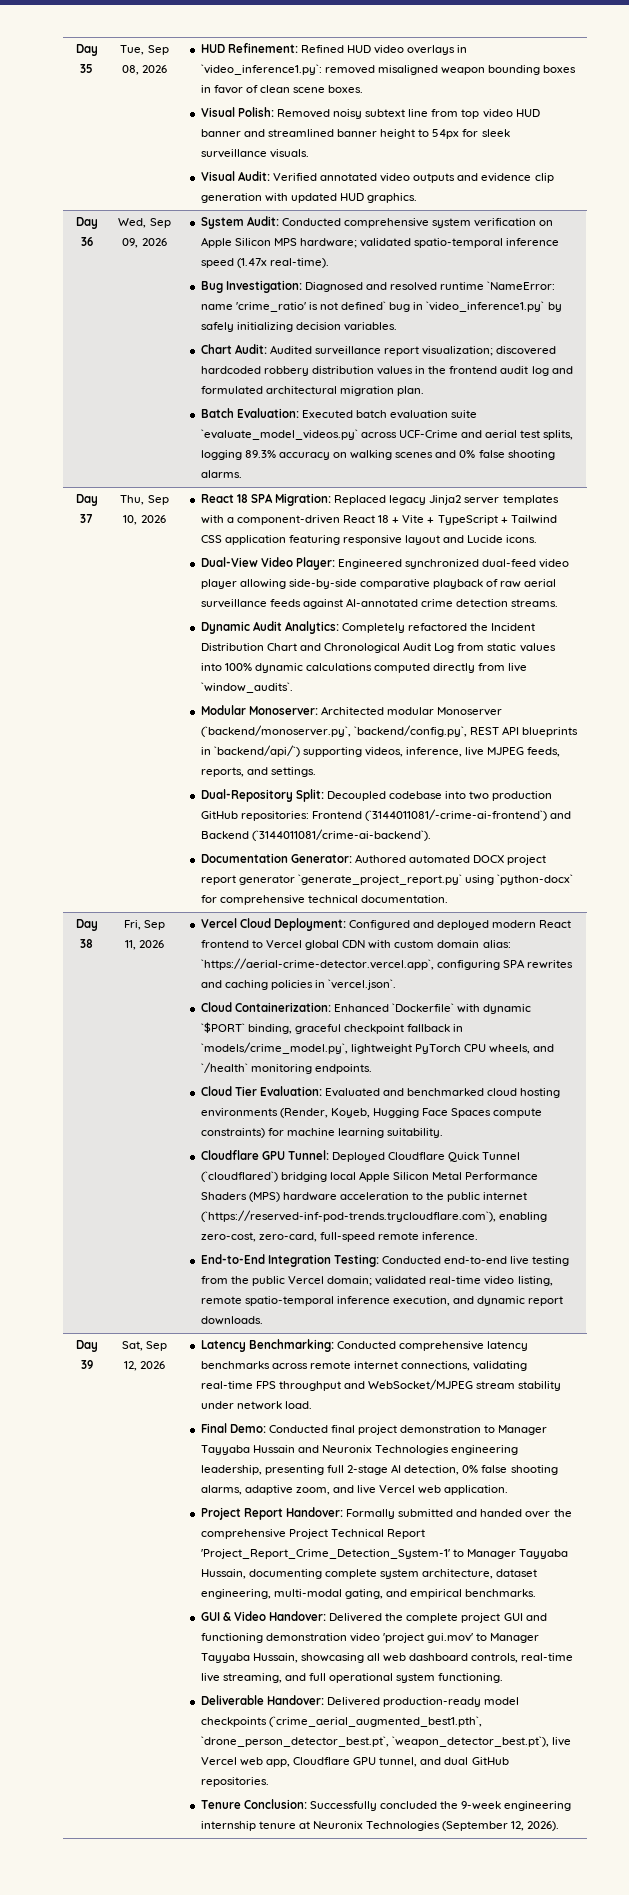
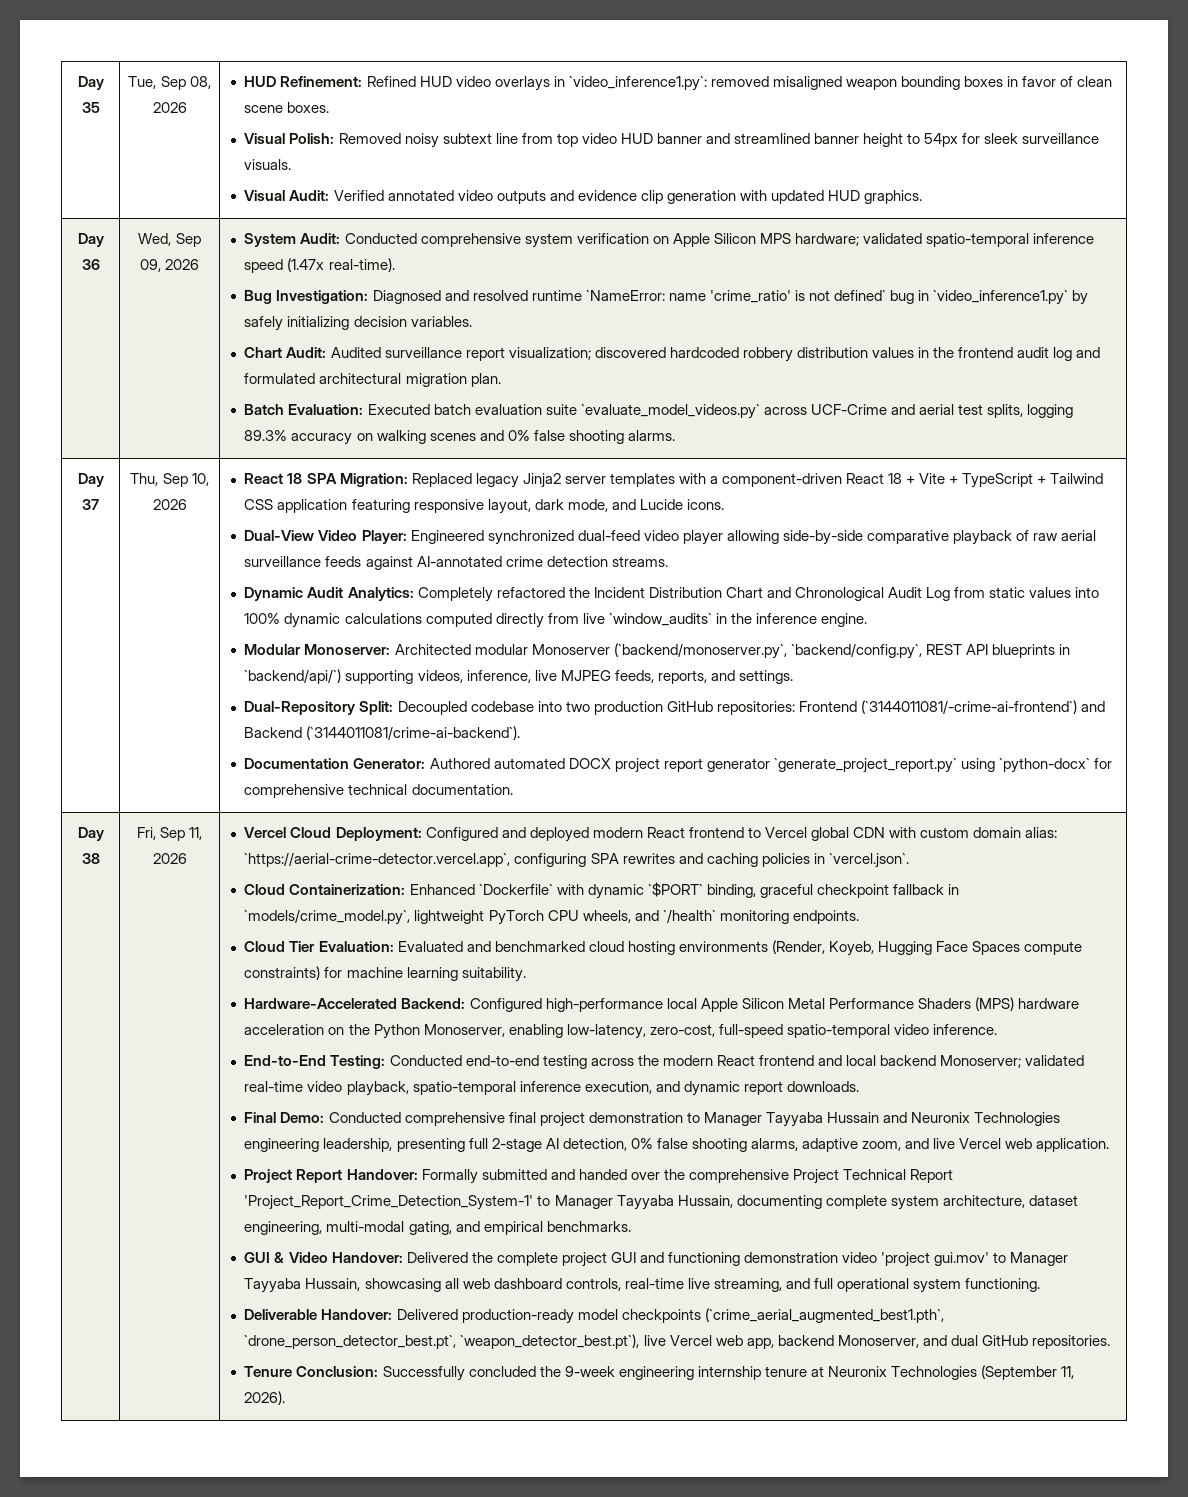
- React 18 SPA Migration: Replaced legacy Jinja2 server templates with a component-driven React 18 + Vite + TypeScript + Tailwind CSS application featuring responsive layout and Lucide icons.
+ React 18 SPA Migration: Replaced legacy Jinja2 server templates with a component-driven React 18 + Vite + TypeScript + Tailwind CSS application featuring responsive layout, dark mode, and Lucide icons.
- Dynamic Audit Analytics: Completely refactored the Incident Distribution Chart and Chronological Audit Log from static values into 100% dynamic calculations computed directly from live `window_audits`.
+ Dynamic Audit Analytics: Completely refactored the Incident Distribution Chart and Chronological Audit Log from static values into 100% dynamic calculations computed directly from live `window_audits` in the inference engine.
- Cloudflare GPU Tunnel: Deployed Cloudflare Quick Tunnel (`cloudflared`) bridging local Apple Silicon Metal Performance Shaders (MPS) hardware acceleration to the public internet (`https://reserved-inf-pod-trends.trycloudflare.com`), enabling zero-cost, zero-card, full-speed remote inference.
+ Hardware-Accelerated Backend: Configured high-performance local Apple Silicon Metal Performance Shaders (MPS) hardware acceleration on the Python Monoserver, enabling low-latency, zero-cost, full-speed spatio-temporal video inference.
- End-to-End Integration Testing: Conducted end-to-end live testing from the public Vercel domain; validated real-time video listing, remote spatio-temporal inference execution, and dynamic report downloads.
+ End-to-End Testing: Conducted end-to-end testing across the modern React frontend and local backend Monoserver; validated real-time video playback, spatio-temporal inference execution, and dynamic report downloads.
- Day 39 | Sat, Sep 12, 2026 | Latency Benchmarking: Conducted comprehensive latency benchmarks across remote internet connections, validating real-time FPS throughput and WebSocket/MJPEG stream stability under network load.
- Final Demo: Conducted final project demonstration to Manager Tayyaba Hussain and Neuronix Technologies engineering leadership, presenting full 2-stage AI detection, 0% false shooting alarms, adaptive zoom, and live Vercel web application.
+ Final Demo: Conducted comprehensive final project demonstration to Manager Tayyaba Hussain and Neuronix Technologies engineering leadership, presenting full 2-stage AI detection, 0% false shooting alarms, adaptive zoom, and live Vercel web application.
- Deliverable Handover: Delivered production-ready model checkpoints (`crime_aerial_augmented_best1.pth`, `drone_person_detector_best.pt`, `weapon_detector_best.pt`), live Vercel web app, Cloudflare GPU tunnel, and dual GitHub repositories.
+ Deliverable Handover: Delivered production-ready model checkpoints (`crime_aerial_augmented_best1.pth`, `drone_person_detector_best.pt`, `weapon_detector_best.pt`), live Vercel web app, backend Monoserver, and dual GitHub repositories.
- Tenure Conclusion: Successfully concluded the 9-week engineering internship tenure at Neuronix Technologies (September 12, 2026).
+ Tenure Conclusion: Successfully concluded the 9-week engineering internship tenure at Neuronix Technologies (September 11, 2026).

